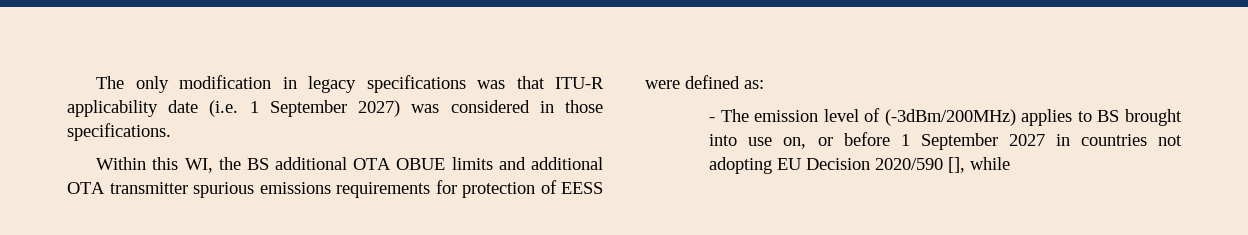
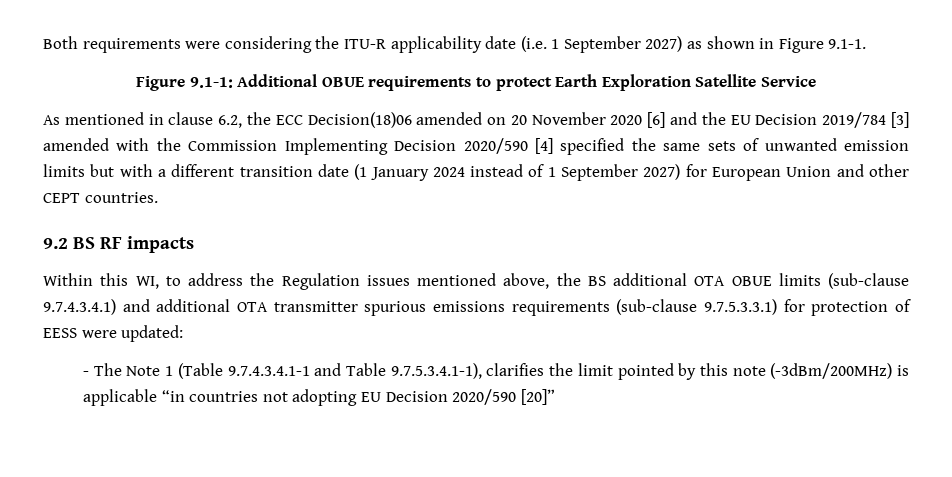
- The only modification in legacy specifications was that ITU-R applicability date (i.e. 1 September 2027) was considered in those specifications.
- Within this WI, the BS additional OTA OBUE limits and additional OTA transmitter spurious emissions requirements for protection of EESS were defined as:
+ Both requirements were considering the ITU-R applicability date (i.e. 1 September 2027) as shown in Figure 9.1-1.
+ Figure 9.1-1: Additional OBUE requirements to protect Earth Exploration Satellite Service
+ As mentioned in clause 6.2, the ECC Decision(18)06 amended on 20 November 2020 [6] and the EU Decision 2019/784 [3] amended with the Commission Implementing Decision 2020/590 [4] specified the same sets of unwanted emission limits but with a different transition date (1 January 2024 instead of 1 September 2027) for European Union and other CEPT countries.
+ 9.2 BS RF impacts
+ Within this WI, to address the Regulation issues mentioned above, the BS additional OTA OBUE limits (sub-clause 9.7.4.3.4.1) and additional OTA transmitter spurious emissions requirements (sub-clause 9.7.5.3.3.1) for protection of EESS were updated:
- - The emission level of (-3dBm/200MHz) applies to BS brought into use on, or before 1 September 2027 in countries not adopting EU Decision 2020/590 [], while
+ - The Note 1 (Table 9.7.4.3.4.1-1 and Table 9.7.5.3.4.1-1), clarifies the limit pointed by this note (-3dBm/200MHz) is applicable “in countries not adopting EU Decision 2020/590 [20]”

